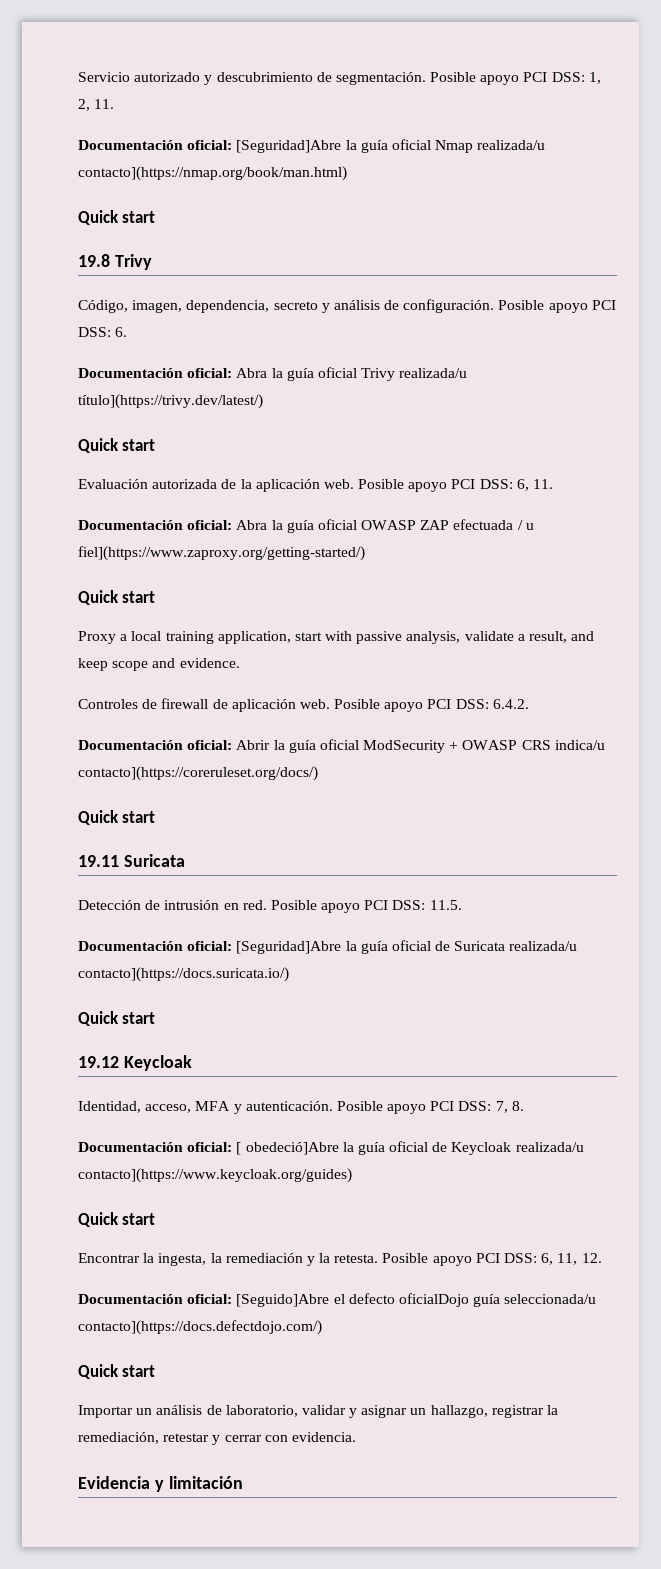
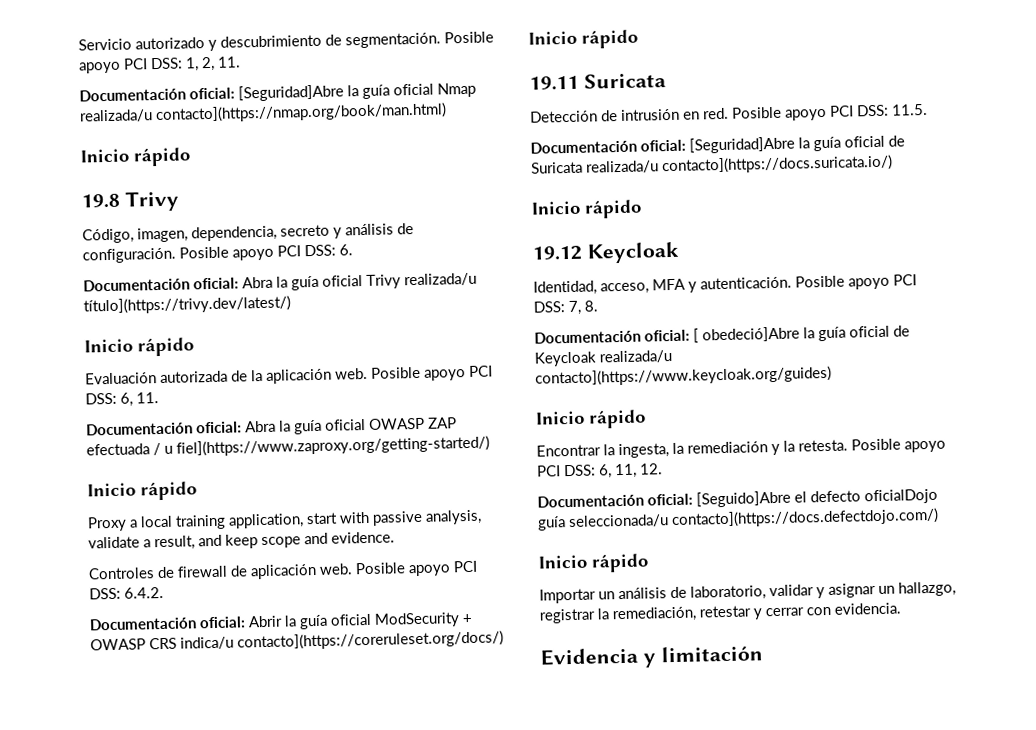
  Documentación oficial: [Seguridad]Abre la guía oficial Nmap realizada/u contacto](https://nmap.org/book/man.html)
- Quick start
+ Inicio rápido
  Documentación oficial: Abra la guía oficial Trivy realizada/u título](https://trivy.dev/latest/)
- Quick start
+ Inicio rápido
  Documentación oficial: Abra la guía oficial OWASP ZAP efectuada / u fiel](https://www.zaproxy.org/getting-started/)
- Quick start
+ Inicio rápido
  Documentación oficial: Abrir la guía oficial ModSecurity + OWASP CRS indica/u contacto](https://coreruleset.org/docs/)
- Quick start
+ Inicio rápido
  Documentación oficial: [Seguridad]Abre la guía oficial de Suricata realizada/u contacto](https://docs.suricata.io/)
- Quick start
+ Inicio rápido
  Documentación oficial: [ obedeció]Abre la guía oficial de Keycloak realizada/u contacto](https://www.keycloak.org/guides)
- Quick start
+ Inicio rápido
  Documentación oficial: [Seguido]Abre el defecto oficialDojo guía seleccionada/u contacto](https://docs.defectdojo.com/)
- Quick start
+ Inicio rápido

